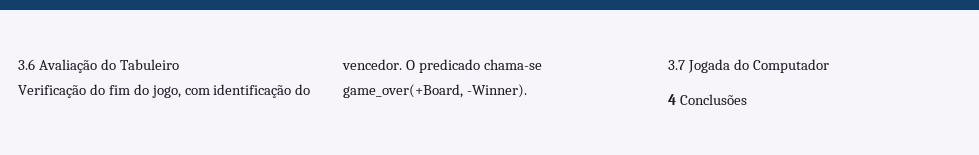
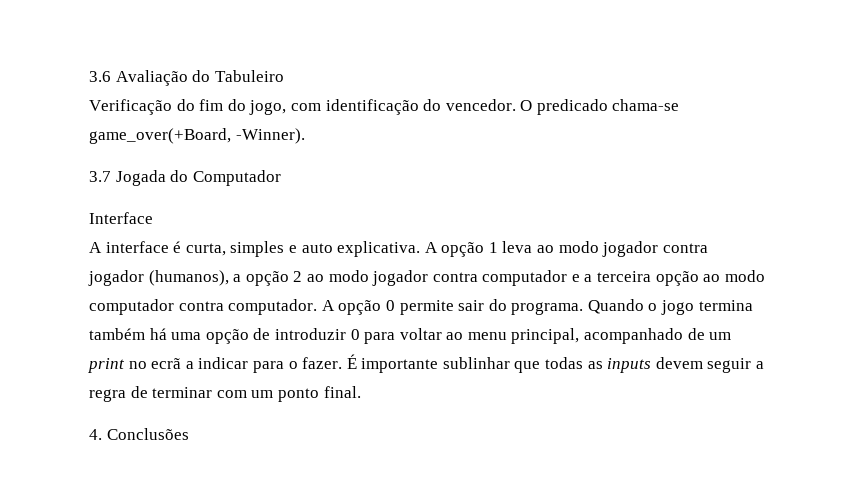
- 4 Conclusões
+ Interface
+ A interface é curta, simples e auto explicativa. A opção 1 leva ao modo jogador contra jogador (humanos), a opção 2 ao modo jogador contra computador e a terceira opção ao modo computador contra computador. A opção 0 permite sair do programa. Quando o jogo termina também há uma opção de introduzir 0 para voltar ao menu principal, acompanhado de um print no ecrã a indicar para o fazer. É importante sublinhar que todas as inputs devem seguir a regra de terminar com um ponto final.
+ 4. Conclusões

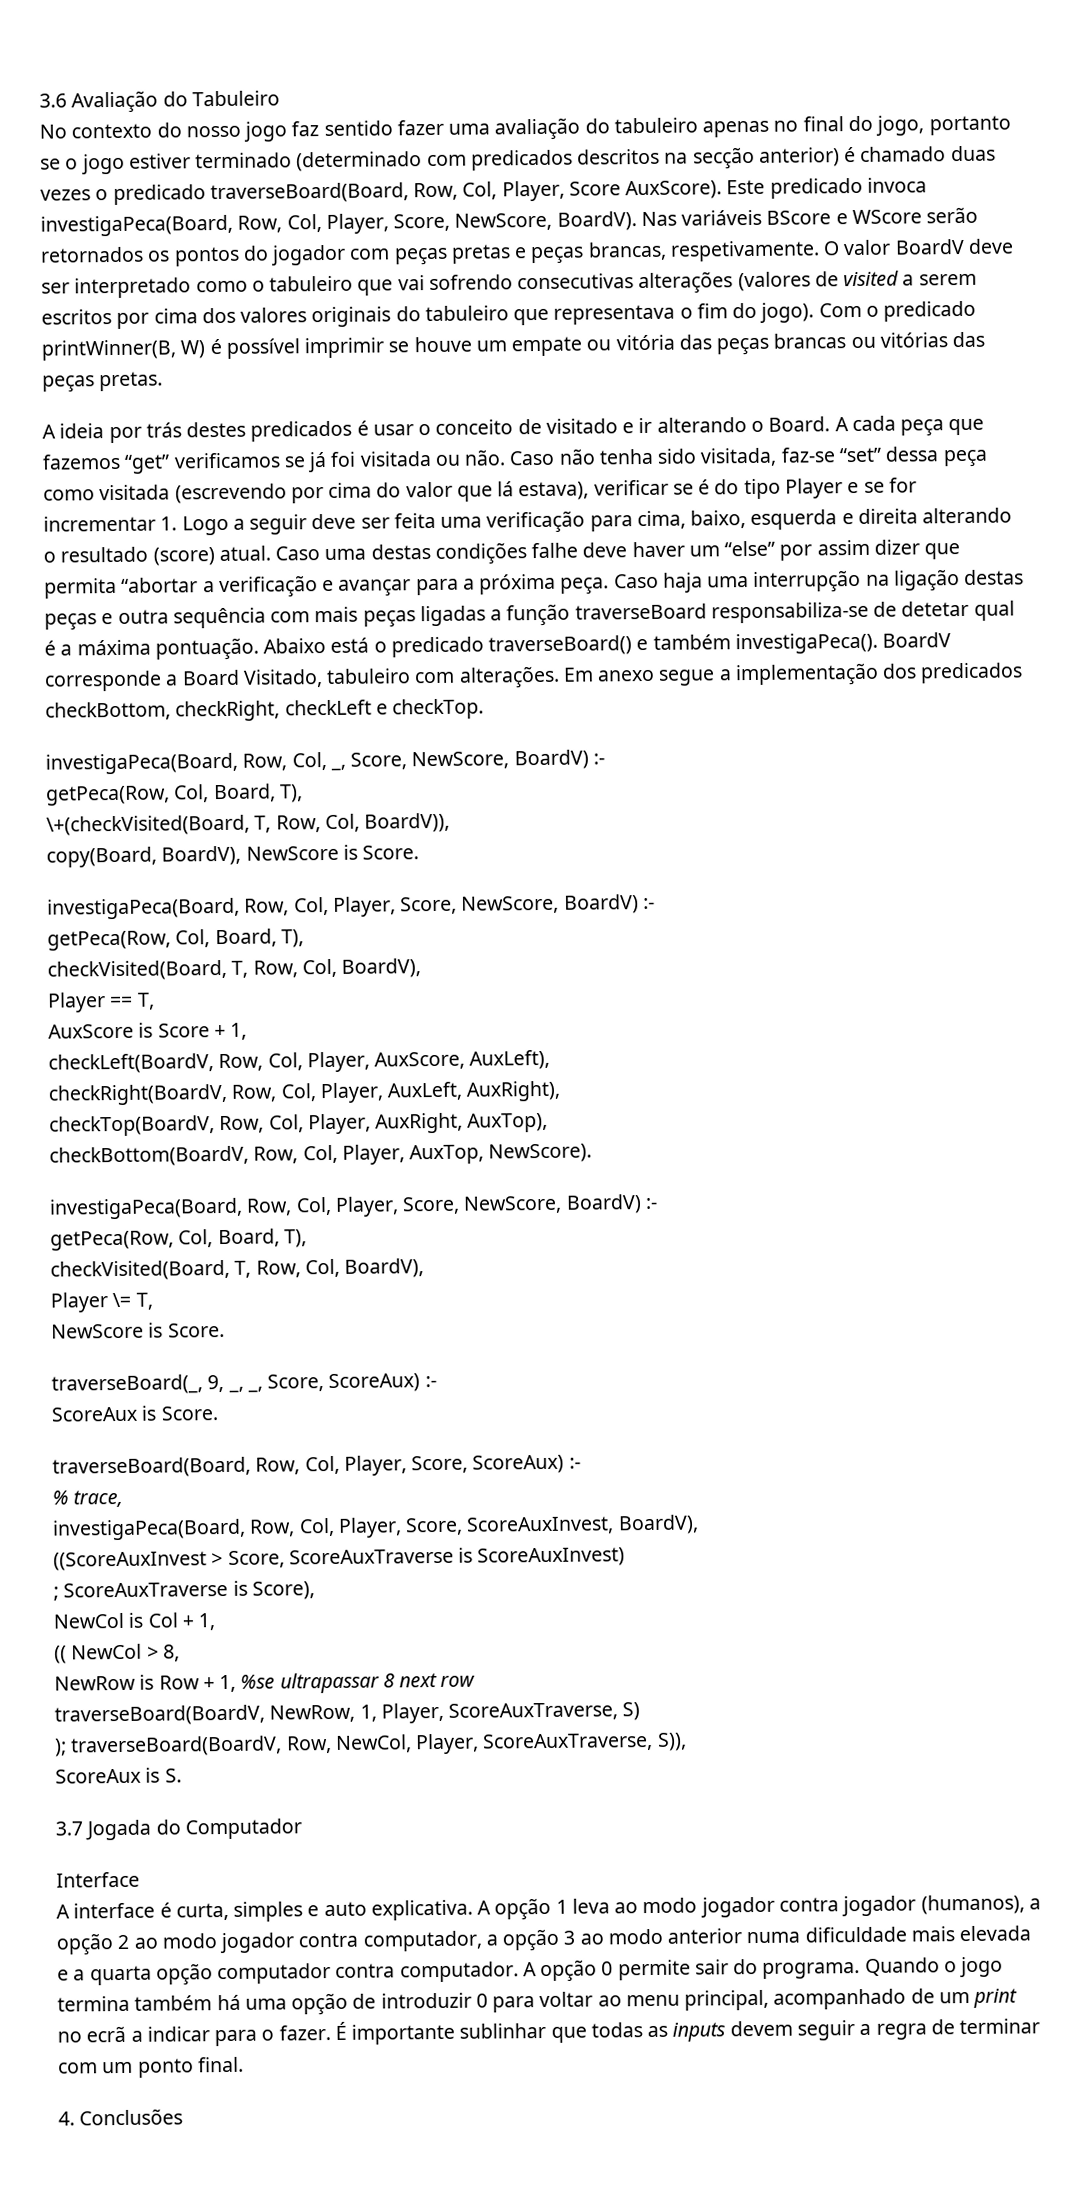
- Verificação do fim do jogo, com identificação do vencedor. O predicado chama-se game_over(+Board, -Winner).
+ No contexto do nosso jogo faz sentido fazer uma avaliação do tabuleiro apenas no final do jogo, portanto se o jogo estiver terminado (determinado com predicados descritos na secção anterior) é chamado duas vezes o predicado traverseBoard(Board, Row, Col, Player, Score AuxScore). Este predicado invoca investigaPeca(Board, Row, Col, Player, Score, NewScore, BoardV). Nas variáveis BScore e WScore serão retornados os pontos do jogador com peças pretas e peças brancas, respetivamente. O valor BoardV deve ser interpretado como o tabuleiro que vai sofrendo consecutivas alterações (valores de visited a serem escritos por cima dos valores originais do tabuleiro que representava o fim do jogo). Com o predicado printWinner(B, W) é possível imprimir se houve um empate ou vitória das peças brancas ou vitórias das peças pretas.
+ A ideia por trás destes predicados é usar o conceito de visitado e ir alterando o Board. A cada peça que fazemos “get” verificamos se já foi visitada ou não. Caso não tenha sido visitada, faz-se “set” dessa peça como visitada (escrevendo por cima do valor que lá estava), verificar se é do tipo Player e se for incrementar 1. Logo a seguir deve ser feita uma verificação para cima, baixo, esquerda e direita alterando o resultado (score) atual. Caso uma destas condições falhe deve haver um “else” por assim dizer que permita “abortar a verificação e avançar para a próxima peça. Caso haja uma interrupção na ligação destas peças e outra sequência com mais peças ligadas a função traverseBoard responsabiliza-se de detetar qual é a máxima pontuação. Abaixo está o predicado traverseBoard() e também investigaPeca(). BoardV corresponde a Board Visitado, tabuleiro com alterações. Em anexo segue a implementação dos predicados checkBottom, checkRight, checkLeft e checkTop.
+ investigaPeca(Board, Row, Col, _, Score, NewScore, BoardV) :-
+ getPeca(Row, Col, Board, T),
+ \+(checkVisited(Board, T, Row, Col, BoardV)),
+ copy(Board, BoardV), NewScore is Score.
+ investigaPeca(Board, Row, Col, Player, Score, NewScore, BoardV) :-
+ getPeca(Row, Col, Board, T),
+ checkVisited(Board, T, Row, Col, BoardV),
+ Player == T,
+ AuxScore is Score + 1,
+ checkLeft(BoardV, Row, Col, Player, AuxScore, AuxLeft),
+ checkRight(BoardV, Row, Col, Player, AuxLeft, AuxRight),
+ checkTop(BoardV, Row, Col, Player, AuxRight, AuxTop),
+ checkBottom(BoardV, Row, Col, Player, AuxTop, NewScore).
+ investigaPeca(Board, Row, Col, Player, Score, NewScore, BoardV) :-
+ getPeca(Row, Col, Board, T),
+ checkVisited(Board, T, Row, Col, BoardV),
+ Player \= T,
+ NewScore is Score.
+ traverseBoard(_, 9, _, _, Score, ScoreAux) :-
+ ScoreAux is Score.
+ traverseBoard(Board, Row, Col, Player, Score, ScoreAux) :-
+ % trace,
+ investigaPeca(Board, Row, Col, Player, Score, ScoreAuxInvest, BoardV),
+ ((ScoreAuxInvest > Score, ScoreAuxTraverse is ScoreAuxInvest)
+ ; ScoreAuxTraverse is Score),
+ NewCol is Col + 1,
+ (( NewCol > 8,
+ NewRow is Row + 1, %se ultrapassar 8 next row
+ traverseBoard(BoardV, NewRow, 1, Player, ScoreAuxTraverse, S)
+ ); traverseBoard(BoardV, Row, NewCol, Player, ScoreAuxTraverse, S)),
+ ScoreAux is S.
- A opção 1 leva ao modo jogador contra jogador (humanos), a opção 2 ao modo jogador contra computador e a terceira opção ao modo computador contra computador.
+ A opção 1 leva ao modo jogador contra jogador (humanos), a opção 2 ao modo jogador contra computador, a opção 3 ao modo anterior numa dificuldade mais elevada e a quarta opção computador contra computador.

